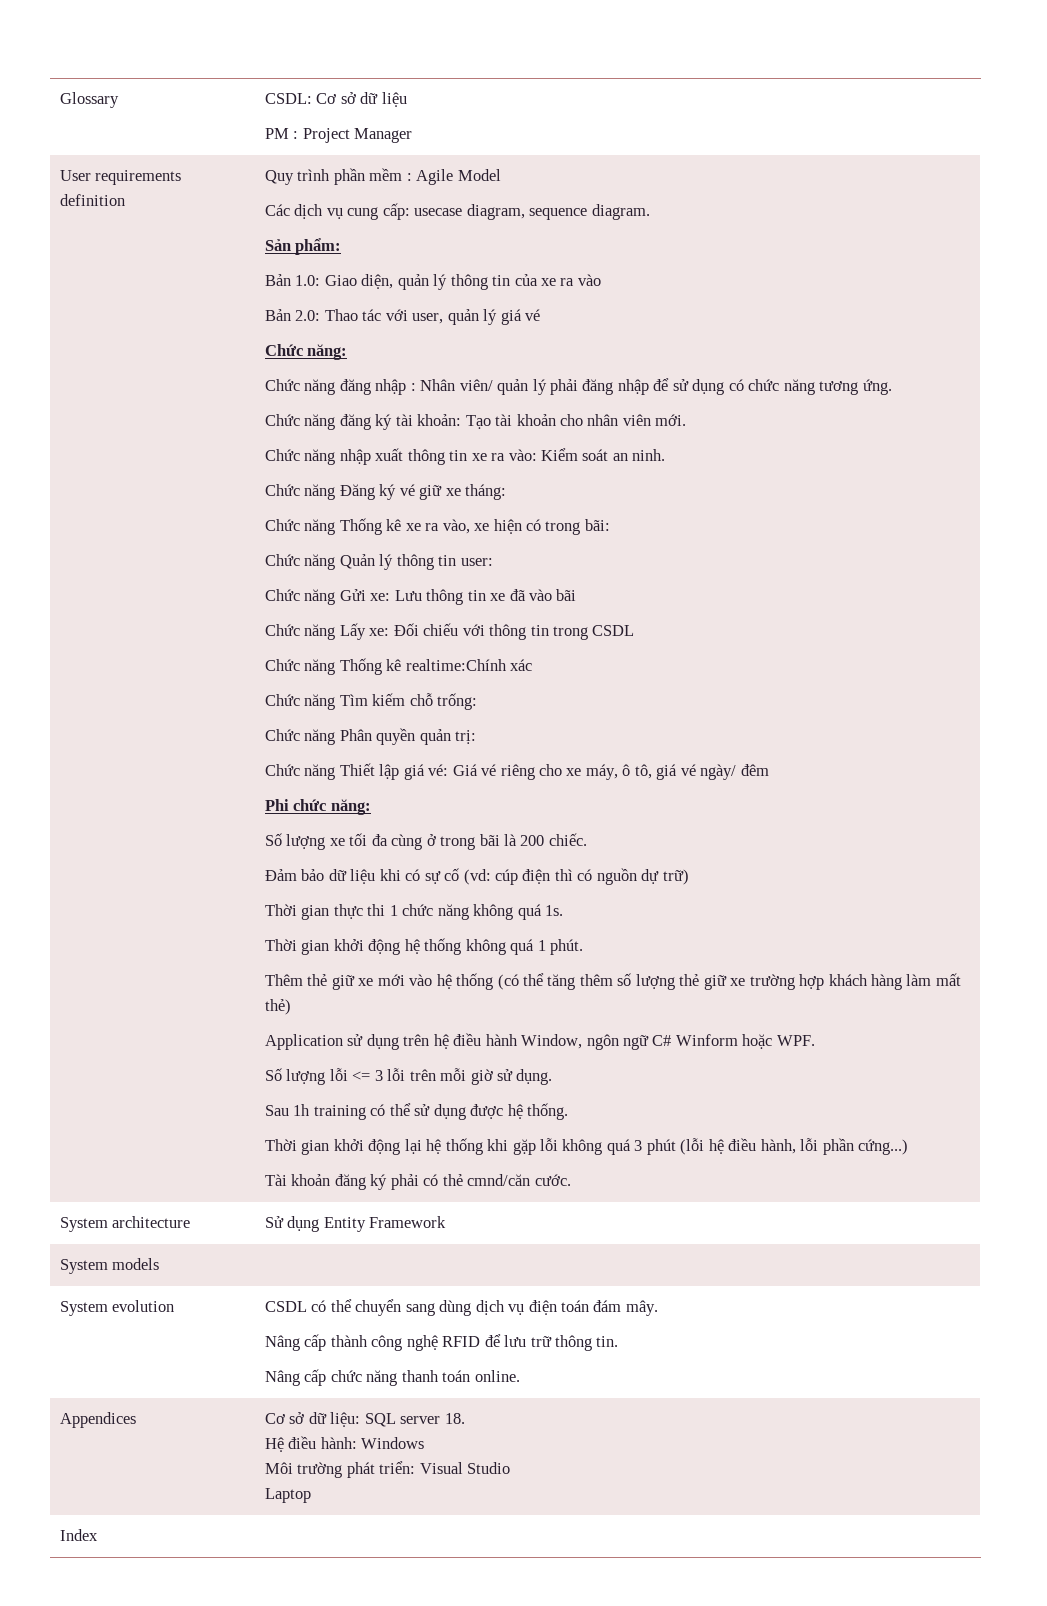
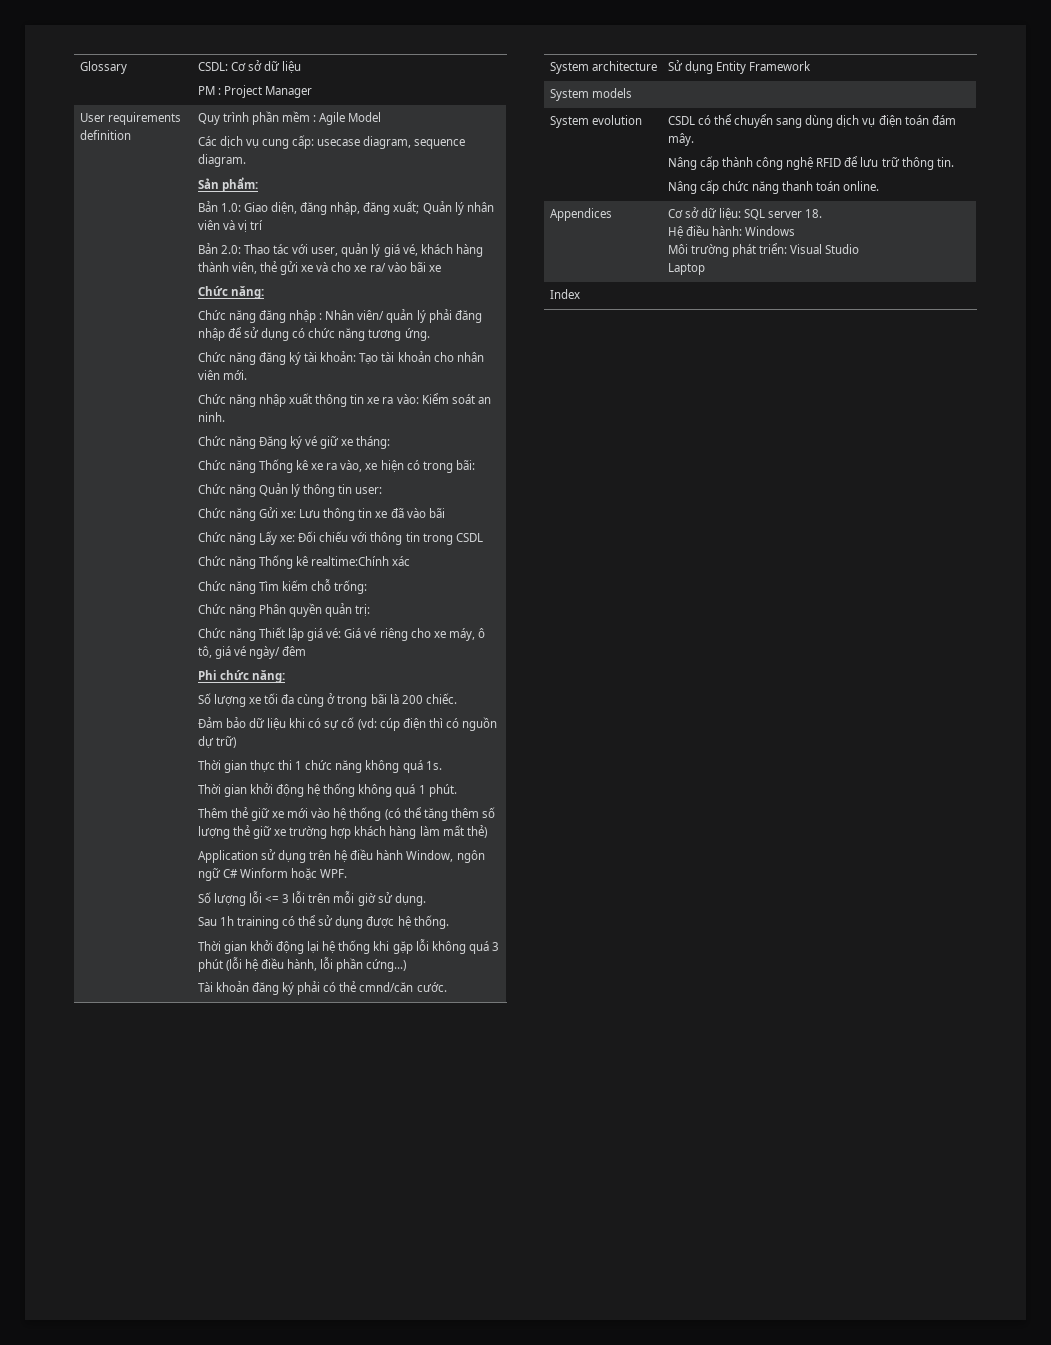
- Bản 1.0: Giao diện, quản lý thông tin của xe ra vào
+ Bản 1.0: Giao diện, đăng nhập, đăng xuất; Quản lý nhân viên và vị trí
- Bản 2.0: Thao tác với user, quản lý giá vé
+ Bản 2.0: Thao tác với user, quản lý giá vé, khách hàng thành viên, thẻ gửi xe và cho xe ra/ vào bãi xe

